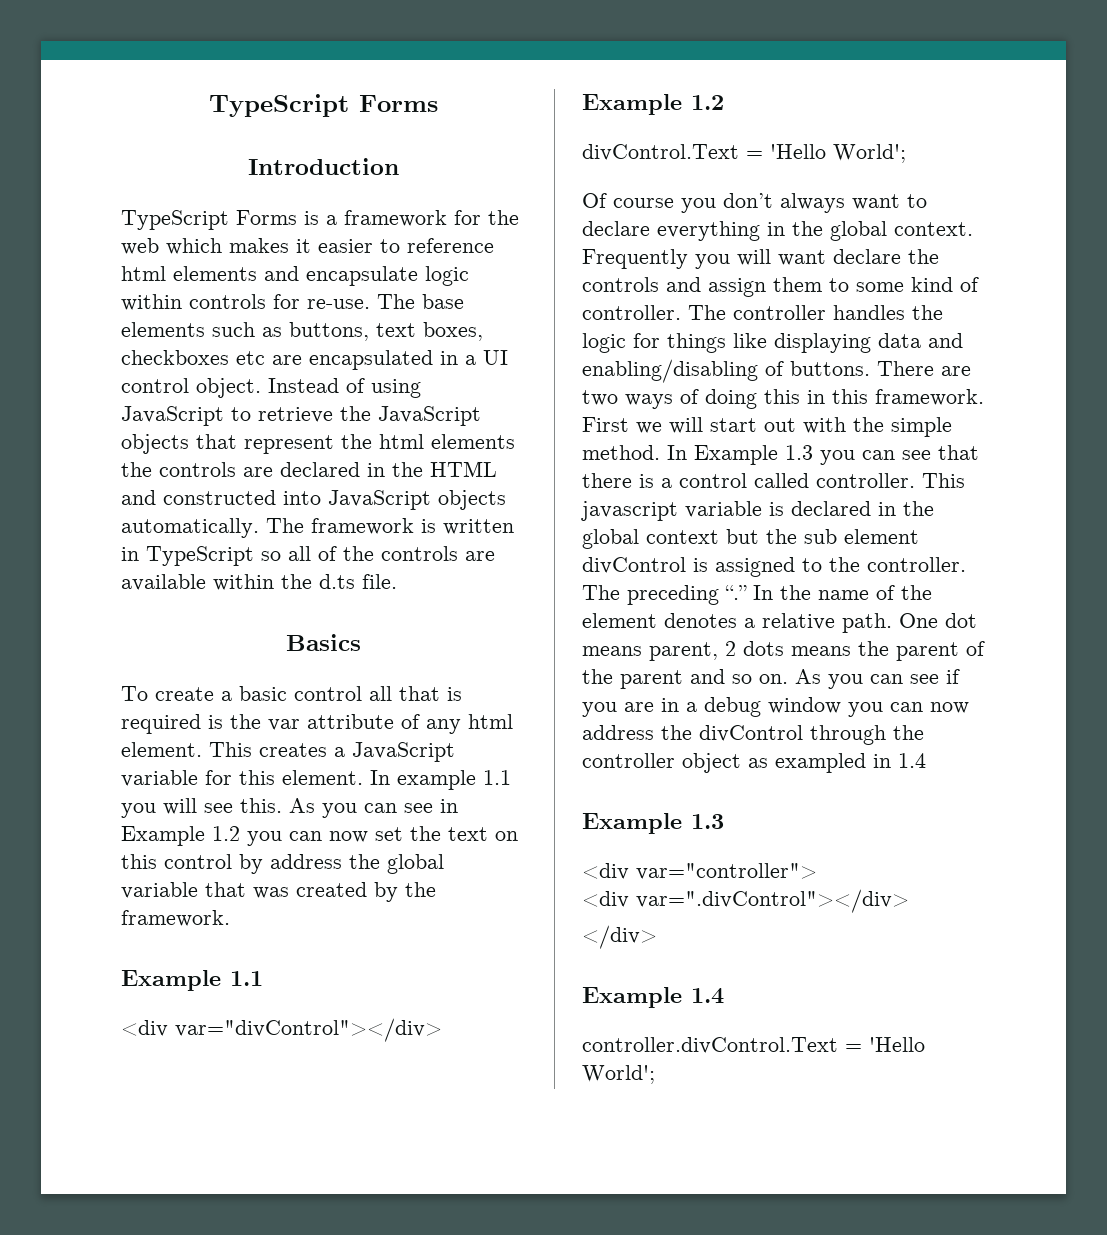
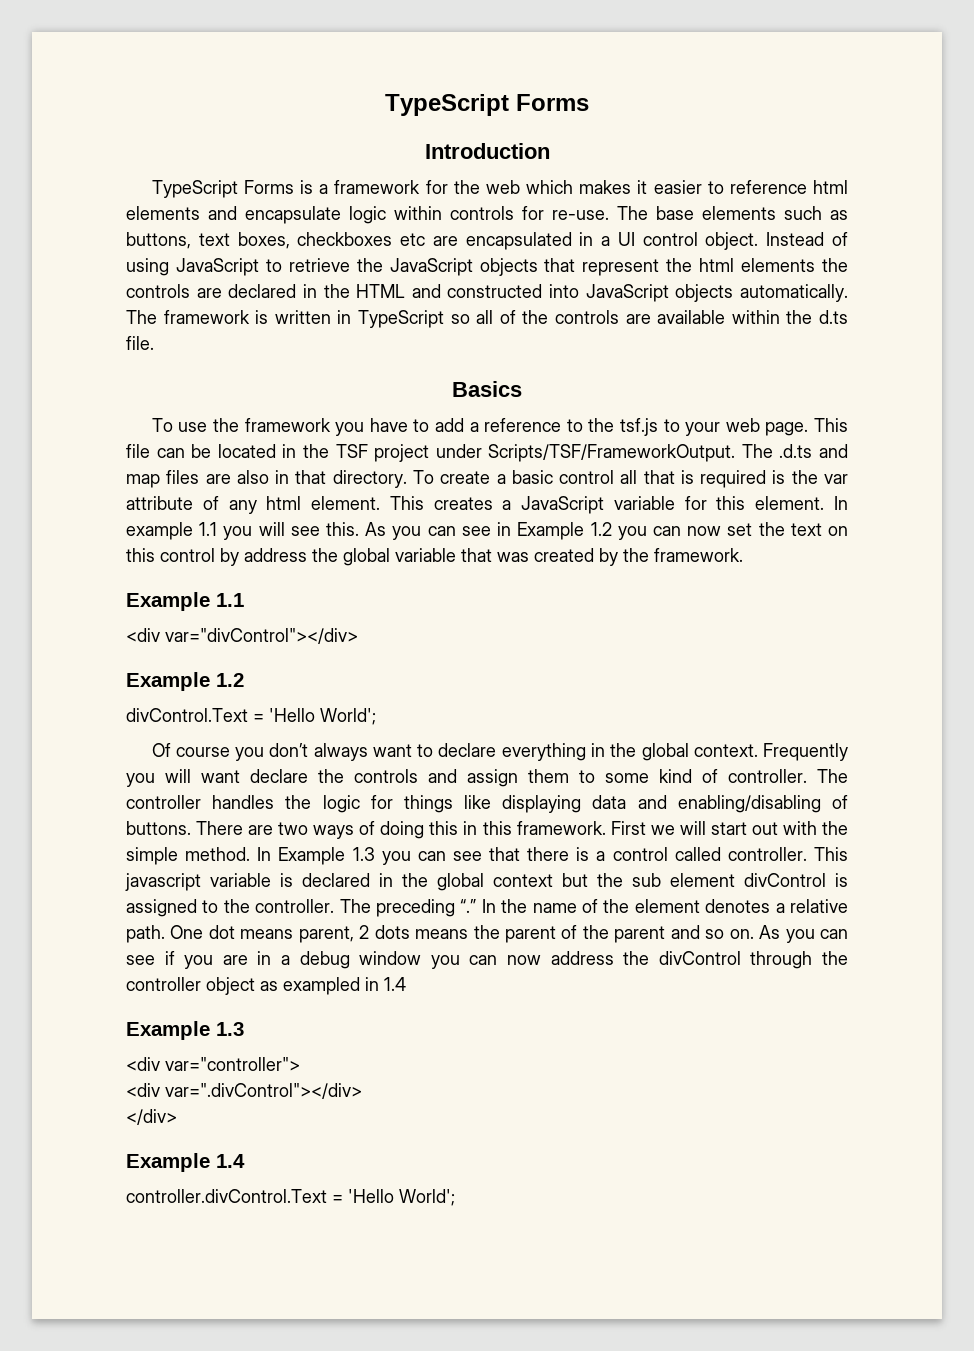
- To create a basic control all that is required is the var attribute of any html element.
+ To use the framework you have to add a reference to the tsf.js to your web page. This file can be located in the TSF project under Scripts/TSF/FrameworkOutput. The .d.ts and map files are also in that directory. To create a basic control all that is required is the var attribute of any html element.

